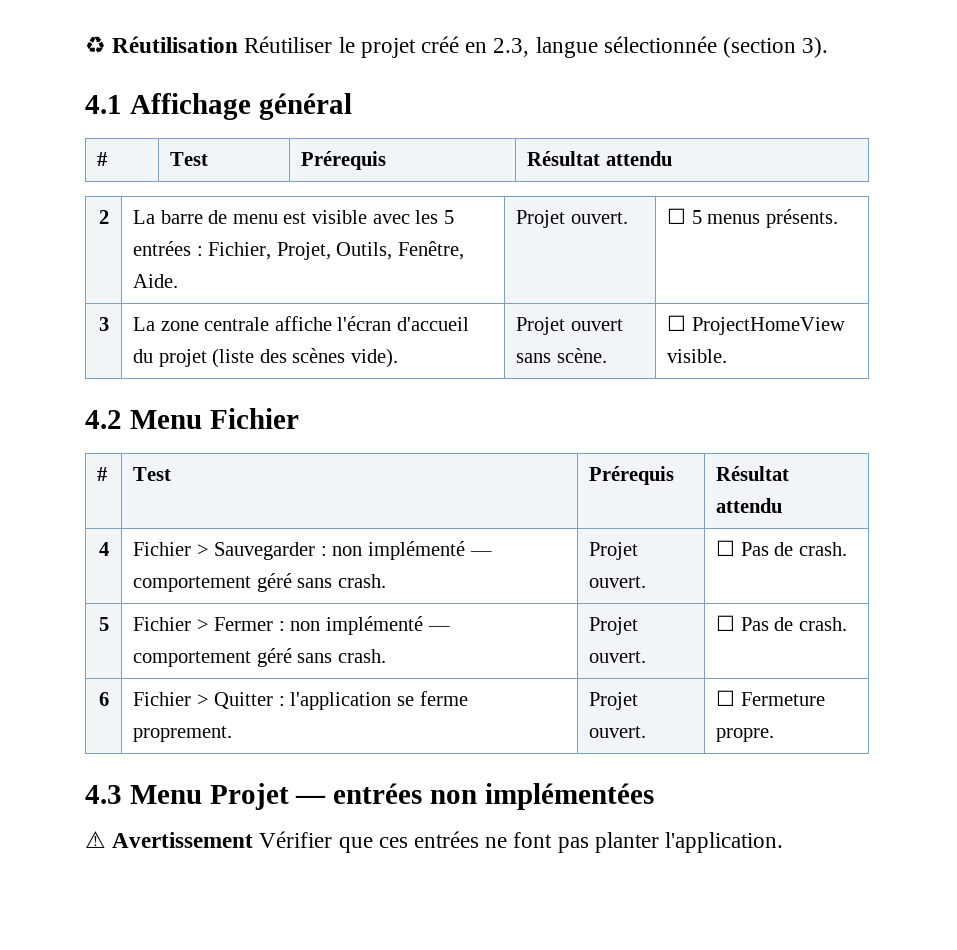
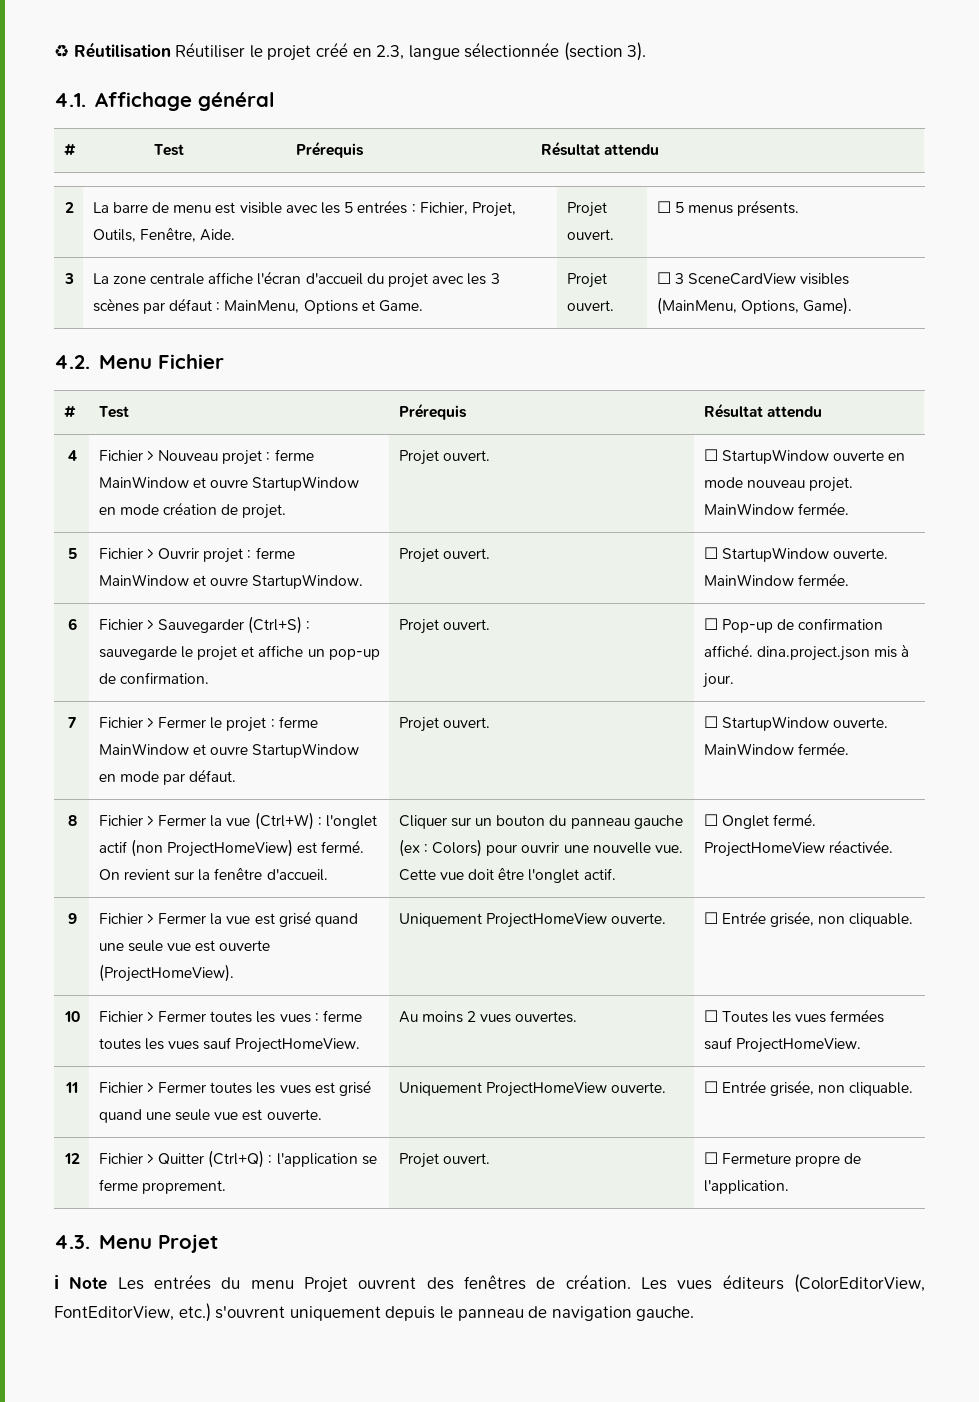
- 4.1 Affichage général
+ 4.1. Affichage général
- 3 | La zone centrale affiche l'écran d'accueil du projet (liste des scènes vide). | Projet ouvert sans scène. | ☐ ProjectHomeView visible.
- 4.2 Menu Fichier
+ 3 | La zone centrale affiche l'écran d'accueil du projet avec les 3 scènes par défaut : MainMenu, Options et Game. | Projet ouvert. | ☐ 3 SceneCardView visibles (MainMenu, Options, Game).
+ 4.2. Menu Fichier
- 4 | Fichier > Sauvegarder : non implémenté — comportement géré sans crash. | Projet ouvert. | ☐ Pas de crash.
- 5 | Fichier > Fermer : non implémenté — comportement géré sans crash. | Projet ouvert. | ☐ Pas de crash.
- 6 | Fichier > Quitter : l'application se ferme proprement. | Projet ouvert. | ☐ Fermeture propre.
- 4.3 Menu Projet — entrées non implémentées
- ⚠ Avertissement Vérifier que ces entrées ne font pas planter l'application.
+ 4 | Fichier > Nouveau projet : ferme MainWindow et ouvre StartupWindow en mode création de projet. | Projet ouvert. | ☐ StartupWindow ouverte en mode nouveau projet. MainWindow fermée.
+ 5 | Fichier > Ouvrir projet : ferme MainWindow et ouvre StartupWindow. | Projet ouvert. | ☐ StartupWindow ouverte. MainWindow fermée.
+ 6 | Fichier > Sauvegarder (Ctrl+S) : sauvegarde le projet et affiche un pop-up de confirmation. | Projet ouvert. | ☐ Pop-up de confirmation affiché. dina.project.json mis à jour.
+ 7 | Fichier > Fermer le projet : ferme MainWindow et ouvre StartupWindow en mode par défaut. | Projet ouvert. | ☐ StartupWindow ouverte. MainWindow fermée.
+ 8 | Fichier > Fermer la vue (Ctrl+W) : l'onglet actif (non ProjectHomeView) est fermé. On revient sur la fenêtre d'accueil. | Cliquer sur un bouton du panneau gauche (ex : Colors) pour ouvrir une nouvelle vue. Cette vue doit être l'onglet actif. | ☐ Onglet fermé. ProjectHomeView réactivée.
+ 9 | Fichier > Fermer la vue est grisé quand une seule vue est ouverte (ProjectHomeView). | Uniquement ProjectHomeView ouverte. | ☐ Entrée grisée, non cliquable.
+ 10 | Fichier > Fermer toutes les vues : ferme toutes les vues sauf ProjectHomeView. | Au moins 2 vues ouvertes. | ☐ Toutes les vues fermées sauf ProjectHomeView.
+ 11 | Fichier > Fermer toutes les vues est grisé quand une seule vue est ouverte. | Uniquement ProjectHomeView ouverte. | ☐ Entrée grisée, non cliquable.
+ 12 | Fichier > Quitter (Ctrl+Q) : l'application se ferme proprement. | Projet ouvert. | ☐ Fermeture propre de l'application.
+ 4.3. Menu Projet
+ ℹ Note Les entrées du menu Projet ouvrent des fenêtres de création. Les vues éditeurs (ColorEditorView, FontEditorView, etc.) s'ouvrent uniquement depuis le panneau de navigation gauche.

